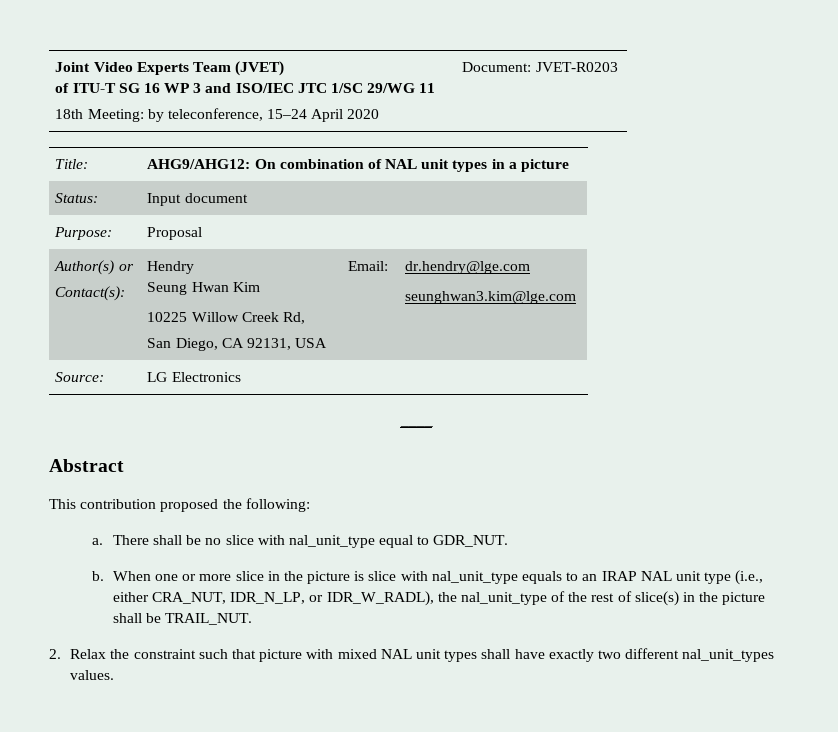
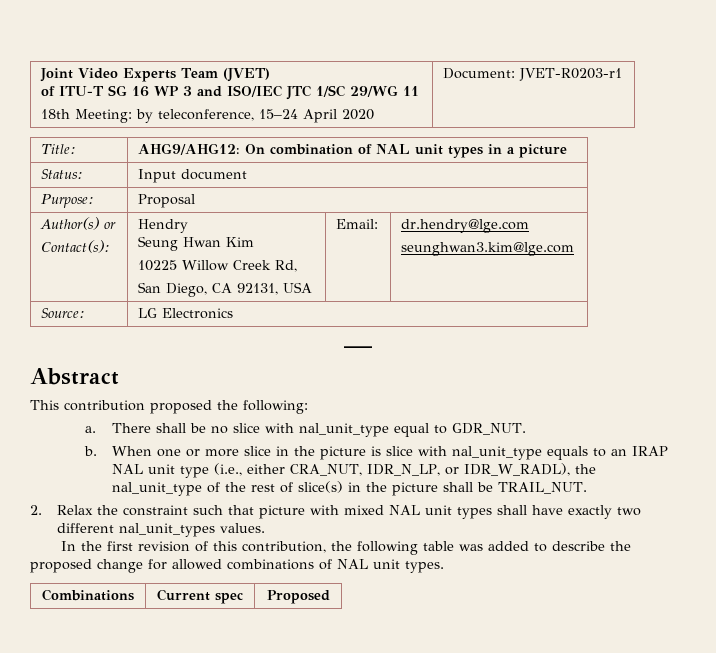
  Joint Video Experts Team (JVET)
  of ITU-T SG 16 WP 3 and ISO/IEC JTC 1/SC 29/WG 11
- 18th Meeting: by teleconference, 15–24 April 2020 | Document: JVET-R0203
+ 18th Meeting: by teleconference, 15–24 April 2020 | Document: JVET-R0203-r1
+ In the first revision of this contribution, the following table was added to describe the proposed change for allowed combinations of NAL unit types.
+ Combinations | Current spec | Proposed

